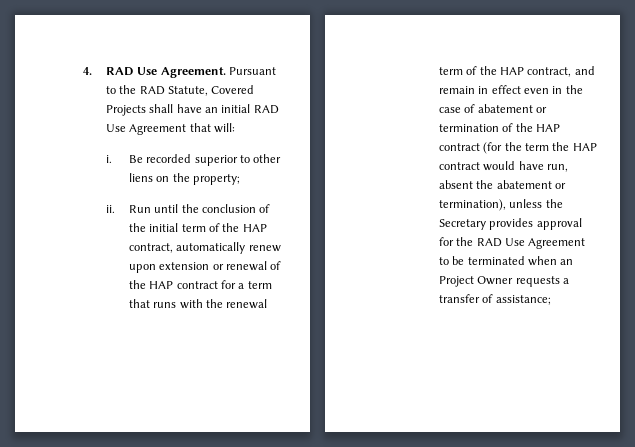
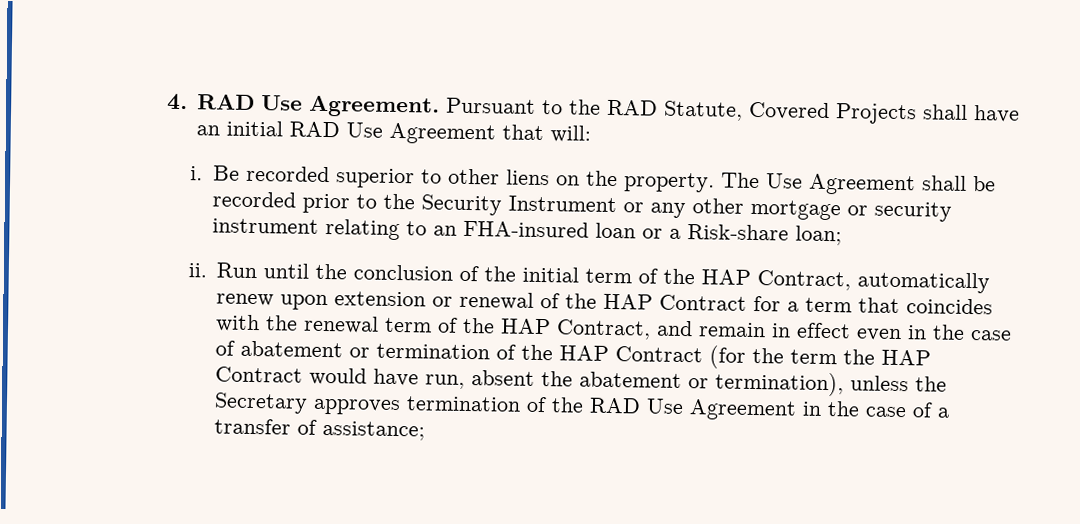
- Be recorded superior to other liens on the property;
+ Be recorded superior to other liens on the property. The Use Agreement shall be recorded prior to the Security Instrument or any other mortgage or security instrument relating to an FHA-insured loan or a Risk-share loan;
- Run until the conclusion of the initial term of the HAP contract, automatically renew upon extension or renewal of the HAP contract for a term that runs with the renewal term of the HAP contract, and remain in effect even in the case of abatement or termination of the HAP contract (for the term the HAP contract would have run, absent the abatement or termination), unless the Secretary provides approval for the RAD Use Agreement to be terminated when an Project Owner requests a transfer of assistance;
+ Run until the conclusion of the initial term of the HAP Contract, automatically renew upon extension or renewal of the HAP Contract for a term that coincides with the renewal term of the HAP Contract, and remain in effect even in the case of abatement or termination of the HAP Contract (for the term the HAP Contract would have run, absent the abatement or termination), unless the Secretary approves termination of the RAD Use Agreement in the case of a transfer of assistance;

